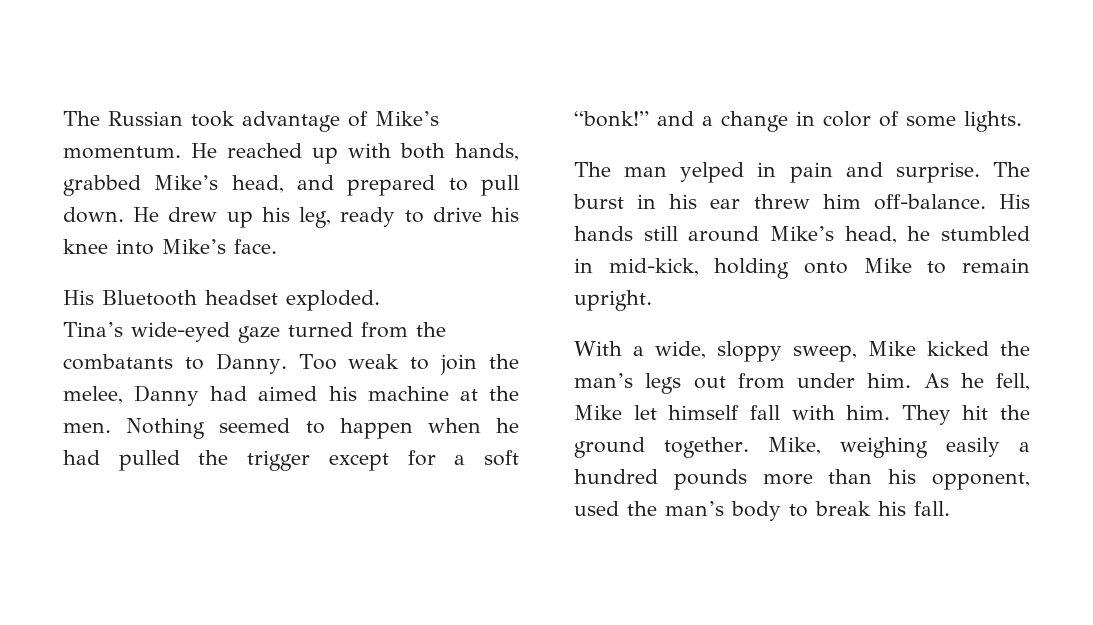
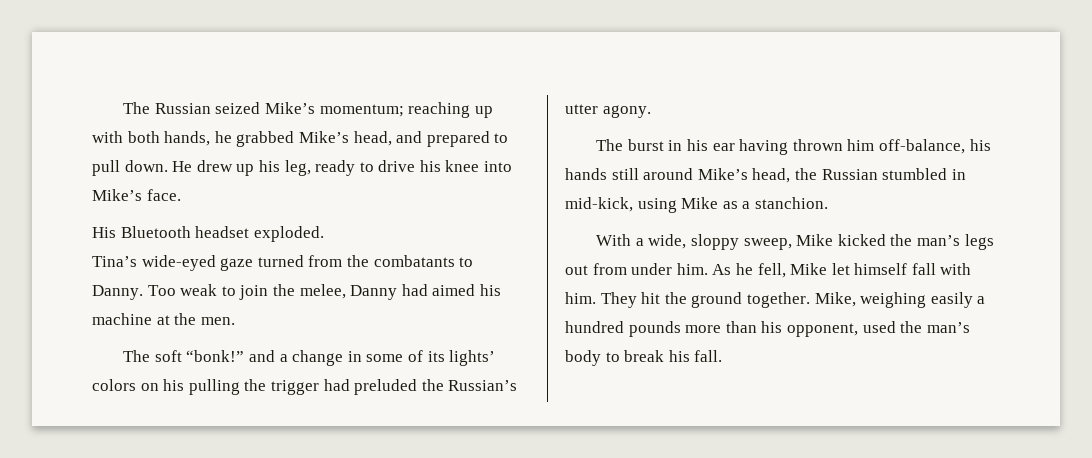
- The Russian took advantage of Mike’s momentum. He reached up with both hands, grabbed Mike’s head, and prepared to pull down.
+ The Russian seized Mike’s momentum; reaching up with both hands, he grabbed Mike’s head, and prepared to pull down.
- Too weak to join the melee, Danny had aimed his machine at the men. Nothing seemed to happen when he had pulled the trigger except for a soft “bonk!” and a change in color of some lights.
- The man yelped in pain and surprise. The burst in his ear threw him off-balance. His hands still around Mike’s head, he stumbled in mid-kick, holding onto Mike to remain upright.
+ Too weak to join the melee, Danny had aimed his machine at the men.
+ The soft “bonk!” and a change in some of its lights’ colors on his pulling the trigger had preluded the Russian’s utter agony.
+ The burst in his ear having thrown him off-balance, his hands still around Mike’s head, the Russian stumbled in mid-kick, using Mike as a stanchion.

